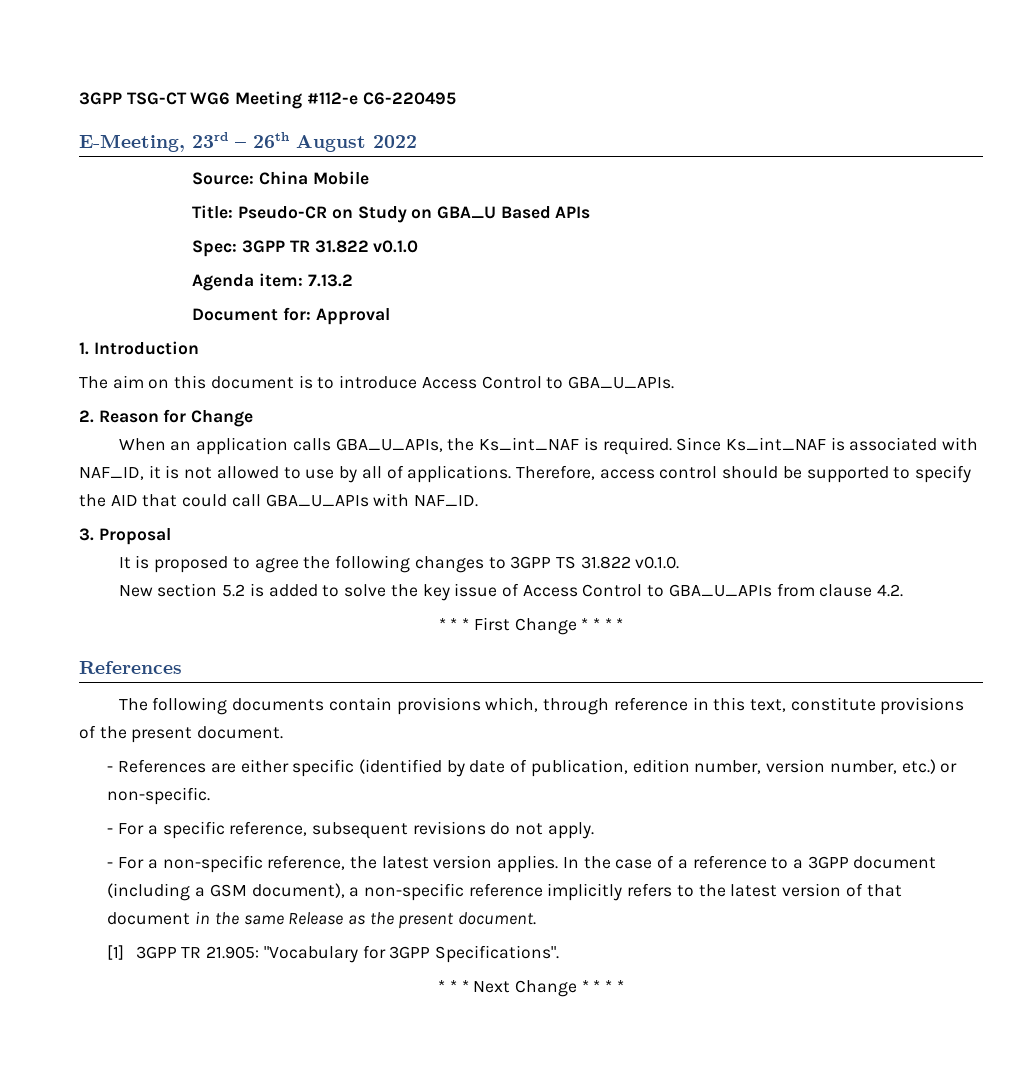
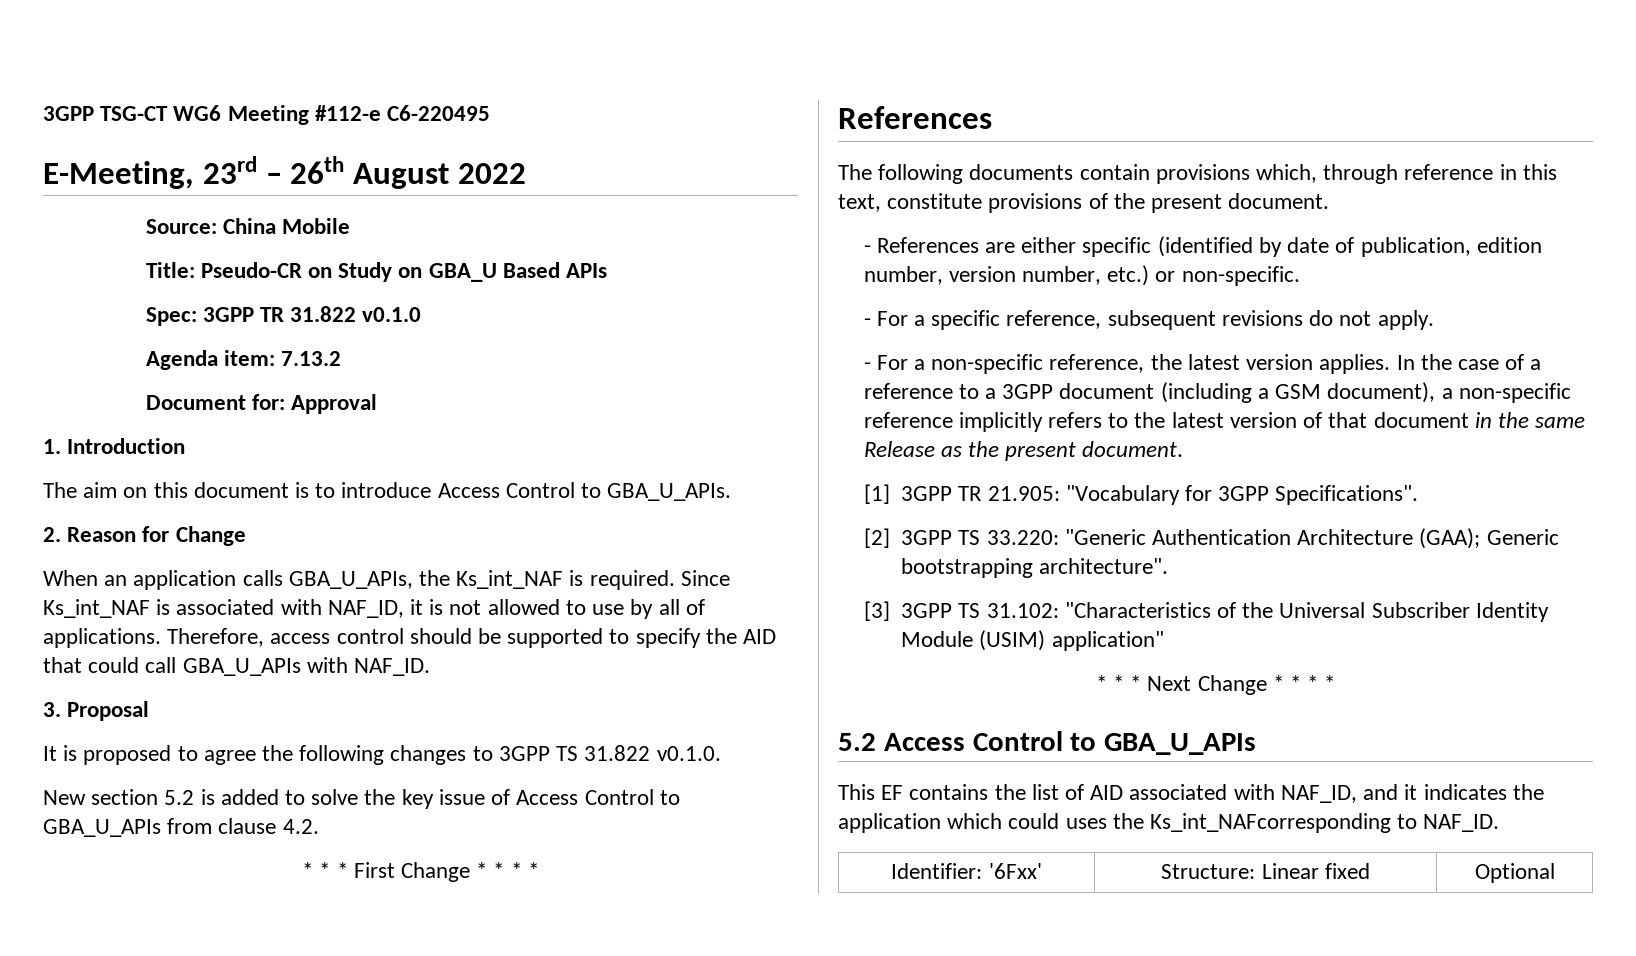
+ [2] 3GPP TS 33.220: "Generic Authentication Architecture (GAA); Generic bootstrapping architecture".
+ [3] 3GPP TS 31.102: "Characteristics of the Universal Subscriber Identity Module (USIM) application"
+ 5.2 Access Control to GBA_U_APIs
+ This EF contains the list of AID associated with NAF_ID, and it indicates the application which could uses the Ks_int_NAFcorresponding to NAF_ID.
+ Identifier: '6Fxx' | Structure: Linear fixed | Optional

